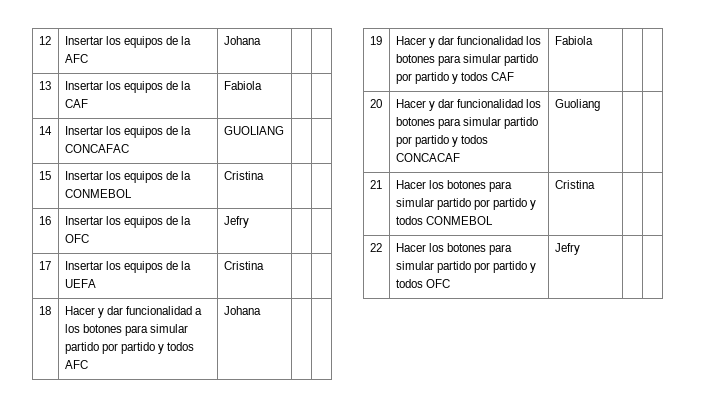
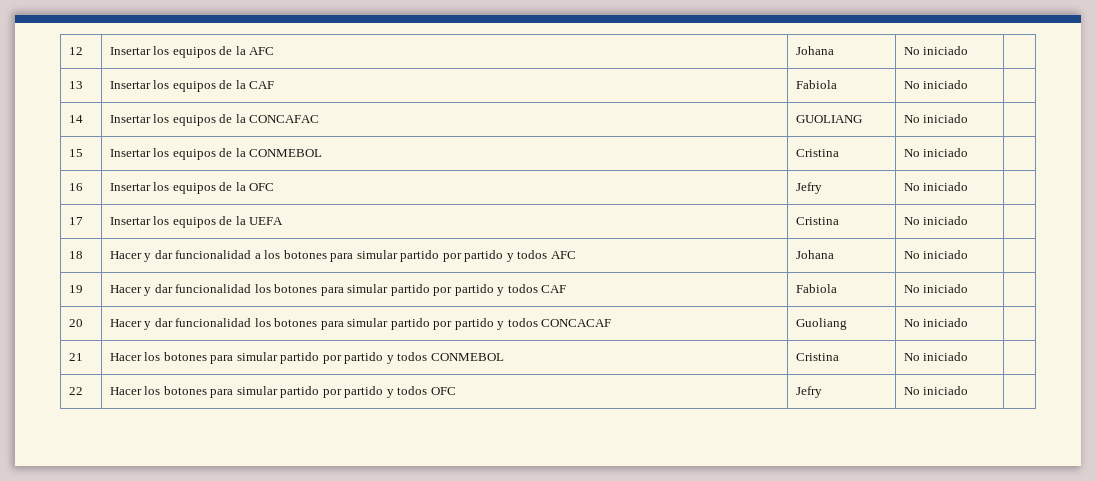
- 12 | Insertar los equipos de la AFC | Johana | |
+ 12 | Insertar los equipos de la AFC | Johana | No iniciado |
- 13 | Insertar los equipos de la CAF | Fabiola | |
+ 13 | Insertar los equipos de la CAF | Fabiola | No iniciado |
- 14 | Insertar los equipos de la CONCAFAC | GUOLIANG | |
+ 14 | Insertar los equipos de la CONCAFAC | GUOLIANG | No iniciado |
- 15 | Insertar los equipos de la CONMEBOL | Cristina | |
+ 15 | Insertar los equipos de la CONMEBOL | Cristina | No iniciado |
- 16 | Insertar los equipos de la OFC | Jefry | |
+ 16 | Insertar los equipos de la OFC | Jefry | No iniciado |
- 17 | Insertar los equipos de la UEFA | Cristina | |
+ 17 | Insertar los equipos de la UEFA | Cristina | No iniciado |
- 18 | Hacer y dar funcionalidad a los botones para simular partido por partido y todos AFC | Johana | |
+ 18 | Hacer y dar funcionalidad a los botones para simular partido por partido y todos AFC | Johana | No iniciado |
- 19 | Hacer y dar funcionalidad los botones para simular partido por partido y todos CAF | Fabiola | |
+ 19 | Hacer y dar funcionalidad los botones para simular partido por partido y todos CAF | Fabiola | No iniciado |
- 20 | Hacer y dar funcionalidad los botones para simular partido por partido y todos CONCACAF | Guoliang | |
+ 20 | Hacer y dar funcionalidad los botones para simular partido por partido y todos CONCACAF | Guoliang | No iniciado |
- 21 | Hacer los botones para simular partido por partido y todos CONMEBOL | Cristina | |
+ 21 | Hacer los botones para simular partido por partido y todos CONMEBOL | Cristina | No iniciado |
- 22 | Hacer los botones para simular partido por partido y todos OFC | Jefry | |
+ 22 | Hacer los botones para simular partido por partido y todos OFC | Jefry | No iniciado |

